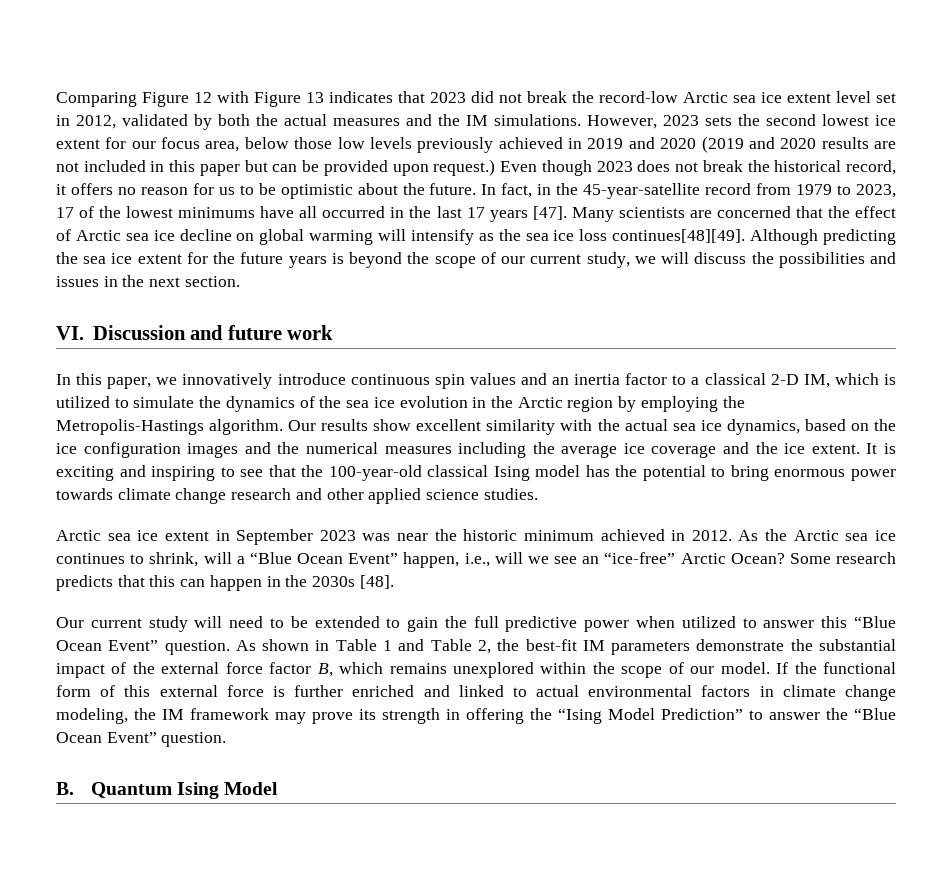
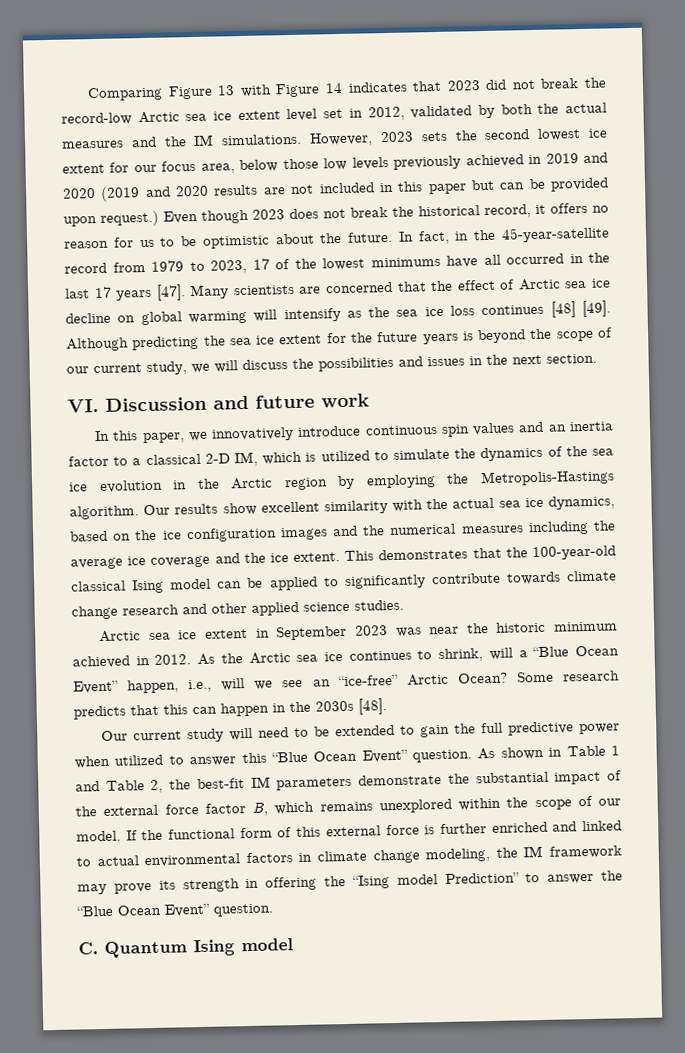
- Comparing Figure 12 with Figure 13 indicates that 2023 did not break the record-low Arctic sea ice extent level set in 2012, validated by both the actual measures and the IM simulations.
+ Comparing Figure 13 with Figure 14 indicates that 2023 did not break the record-low Arctic sea ice extent level set in 2012, validated by both the actual measures and the IM simulations.
- Many scientists are concerned that the effect of Arctic sea ice decline on global warming will intensify as the sea ice loss continues[48][49].
+ Many scientists are concerned that the effect of Arctic sea ice decline on global warming will intensify as the sea ice loss continues [48] [49].
- It is exciting and inspiring to see that the 100-year-old classical Ising model has the potential to bring enormous power towards climate change research and other applied science studies.
+ This demonstrates that the 100-year-old classical Ising model can be applied to significantly contribute towards climate change research and other applied science studies.
- If the functional form of this external force is further enriched and linked to actual environmental factors in climate change modeling, the IM framework may prove its strength in offering the “Ising Model Prediction” to answer the “Blue Ocean Event” question.
+ If the functional form of this external force is further enriched and linked to actual environmental factors in climate change modeling, the IM framework may prove its strength in offering the “Ising model Prediction” to answer the “Blue Ocean Event” question.
- B. Quantum Ising Model
+ C. Quantum Ising model

